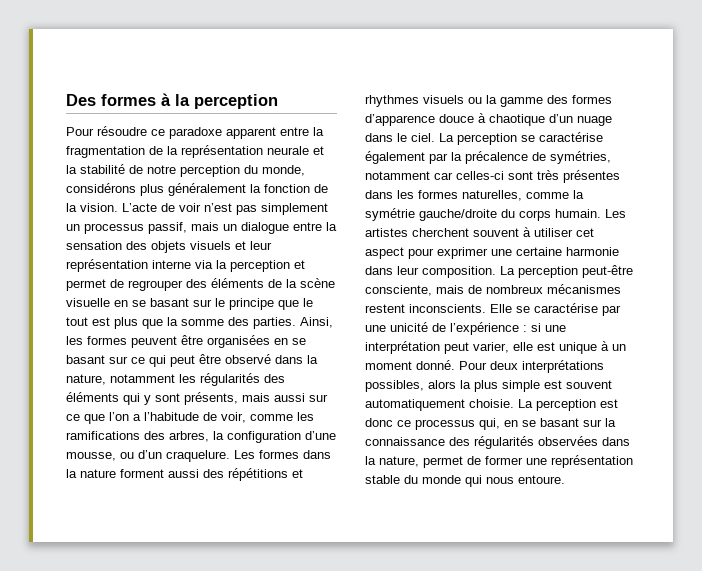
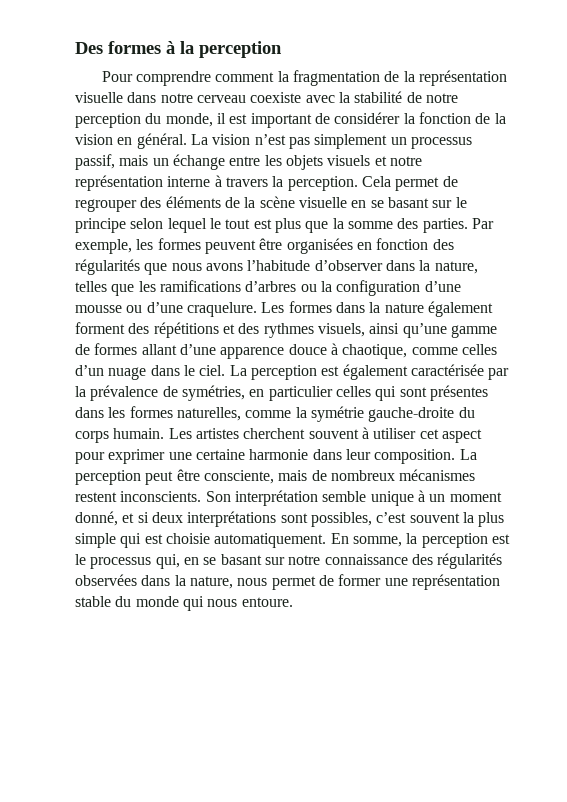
- Pour résoudre ce paradoxe apparent entre la fragmentation de la représentation neurale et la stabilité de notre perception du monde, considérons plus généralement la fonction de la vision. L’acte de voir n’est pas simplement un processus passif, mais un dialogue entre la sensation des objets visuels et leur représentation interne via la perception et permet de regrouper des éléments de la scène visuelle en se basant sur le principe que le tout est plus que la somme des parties.
+ Pour comprendre comment la fragmentation de la représentation visuelle dans notre cerveau coexiste avec la stabilité de notre perception du monde, il est important de considérer la fonction de la vision en général. La vision n’est pas simplement un processus passif, mais un échange entre les objets visuels et notre représentation interne à travers la perception. Cela permet de regrouper des éléments de la scène visuelle en se basant sur le principe selon lequel le tout est plus que la somme des parties.
- Ainsi, les formes peuvent être organisées en se basant sur ce qui peut être observé dans la nature, notamment les régularités des éléments qui y sont présents, mais aussi sur ce que l’on a l’habitude de voir, comme les ramifications des arbres, la configuration d’une mousse, ou d’un craquelure.
+ Par exemple, les formes peuvent être organisées en fonction des régularités que nous avons l’habitude d’observer dans la nature, telles que les ramifications d’arbres ou la configuration d’une mousse ou d’une craquelure.
- Les formes dans la nature forment aussi des répétitions et rhythmes visuels ou la gamme des formes d’apparence douce à chaotique d’un nuage dans le ciel.
+ Les formes dans la nature également forment des répétitions et des rythmes visuels, ainsi qu’une gamme de formes allant d’une apparence douce à chaotique, comme celles d’un nuage dans le ciel.
- La perception se caractérise également par la précalence de symétries, notamment car celles-ci sont très présentes dans les formes naturelles, comme la symétrie gauche/droite du corps humain.
+ La perception est également caractérisée par la prévalence de symétries, en particulier celles qui sont présentes dans les formes naturelles, comme la symétrie gauche-droite du corps humain.
- La perception peut-être consciente, mais de nombreux mécanismes restent inconscients.
+ La perception peut être consciente, mais de nombreux mécanismes restent inconscients.
- Elle se caractérise par une unicité de l’expérience : si une interprétation peut varier, elle est unique à un moment donné. Pour deux interprétations possibles, alors la plus simple est souvent automatiquement choisie. La perception est donc ce processus qui, en se basant sur la connaissance des régularités observées dans la nature, permet de former une représentation stable du monde qui nous entoure.
+ Son interprétation semble unique à un moment donné, et si deux interprétations sont possibles, c’est souvent la plus simple qui est choisie automatiquement. En somme, la perception est le processus qui, en se basant sur notre connaissance des régularités observées dans la nature, nous permet de former une représentation stable du monde qui nous entoure.

